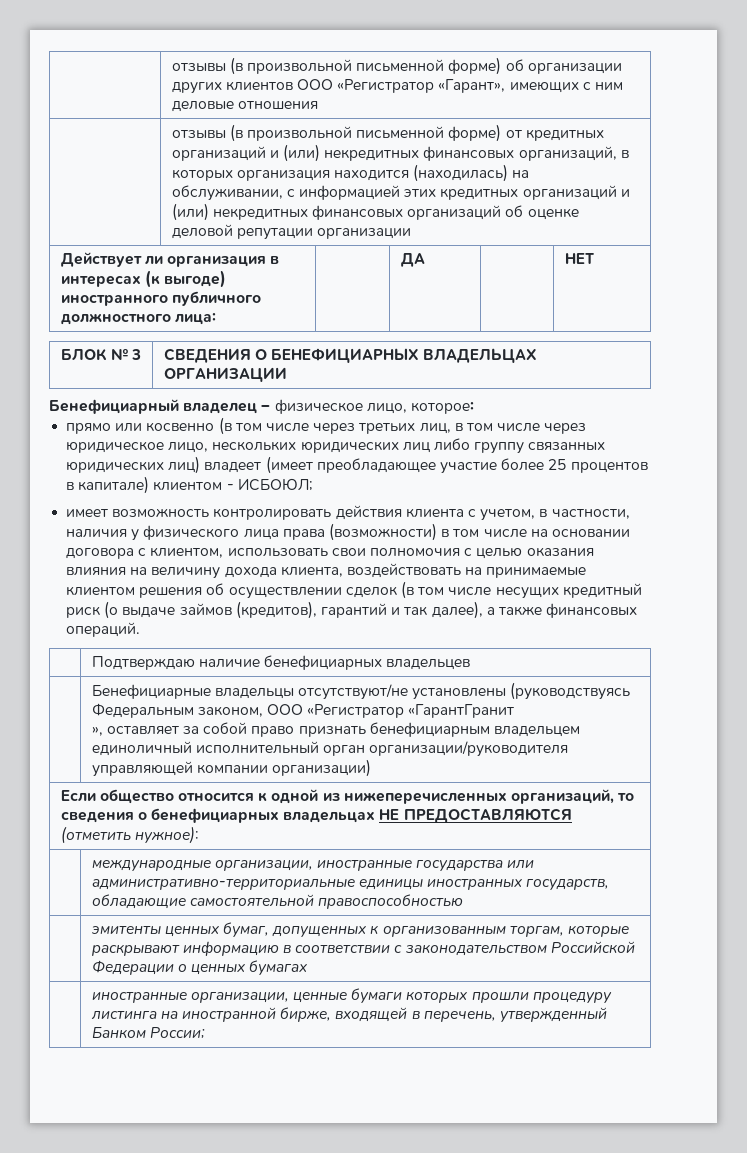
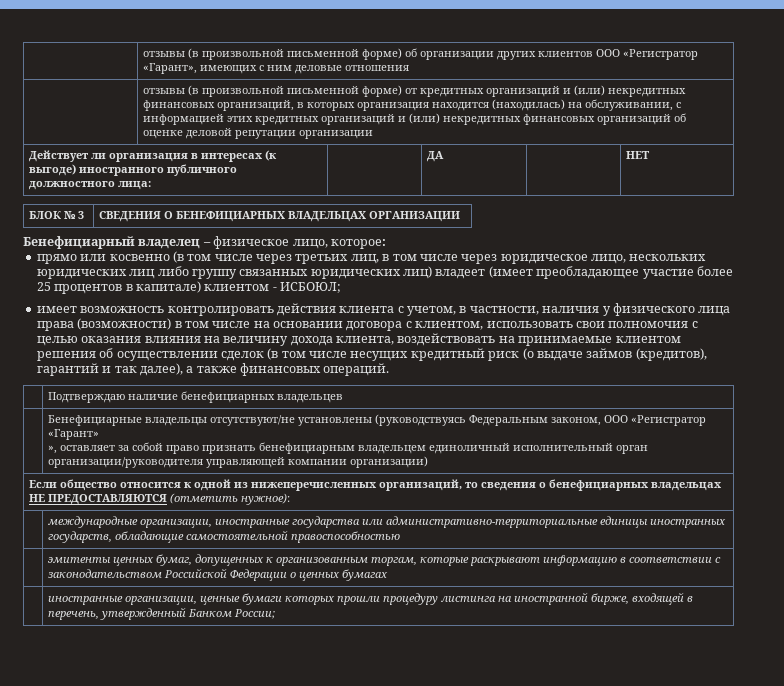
- | Бенефициарные владельцы отсутствуют/не установлены (руководствуясь Федеральным законом, ООО «Регистратор «ГарантГранит
+ | Бенефициарные владельцы отсутствуют/не установлены (руководствуясь Федеральным законом, ООО «Регистратор «Гарант»

